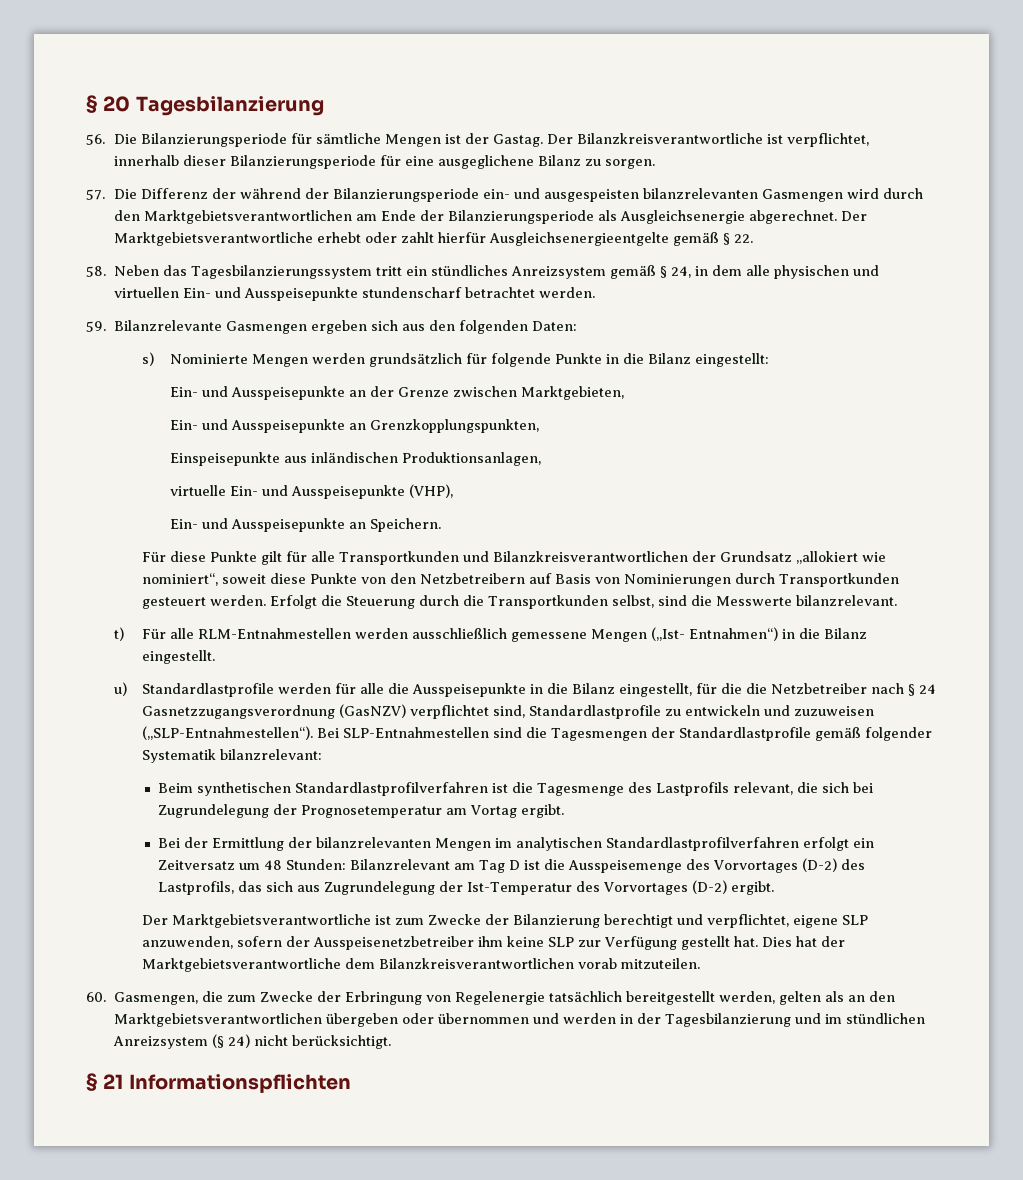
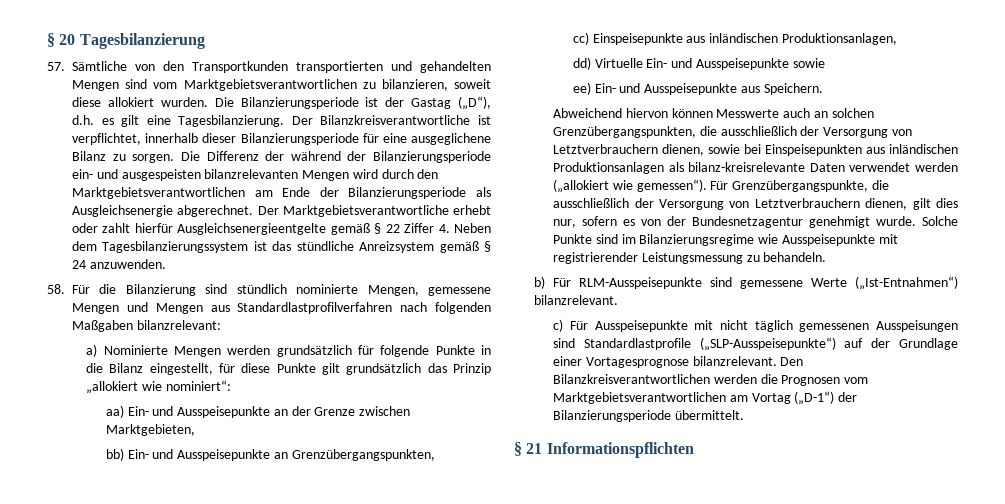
- 56. Die Bilanzierungsperiode für sämtliche Mengen ist der Gastag.
+ 57. Sämtliche von den Transportkunden transportierten und gehandelten Mengen sind vom Marktgebietsverantwortlichen zu bilanzieren, soweit diese allokiert wurden. Die Bilanzierungsperiode ist der Gastag („D“), d.h. es gilt eine Tagesbilanzierung.
- Der Bilanzkreisverantwortliche ist verpflichtet, innerhalb dieser Bilanzierungsperiode für eine ausgeglichene Bilanz zu sorgen.
- 57. Die Differenz der während der Bilanzierungsperiode ein- und ausgespeisten bilanzrelevanten Gasmengen wird durch den Marktgebietsverantwortlichen am Ende der Bilanzierungsperiode als Ausgleichsenergie abgerechnet.
+ Der Bilanzkreisverantwortliche ist verpflichtet, innerhalb dieser Bilanzierungsperiode für eine ausgeglichene Bilanz zu sorgen. Die Differenz der während der Bilanzierungsperiode ein- und ausgespeisten bilanzrelevanten Mengen wird durch den Marktgebietsverantwortlichen am Ende der Bilanzierungsperiode als Ausgleichsenergie abgerechnet.
- Der Marktgebietsverantwortliche erhebt oder zahlt hierfür Ausgleichsenergieentgelte gemäß § 22.
- 58. Neben das Tagesbilanzierungssystem tritt ein stündliches Anreizsystem gemäß § 24, in dem alle physischen und virtuellen Ein- und Ausspeisepunkte stundenscharf betrachtet werden.
- 59. Bilanzrelevante Gasmengen ergeben sich aus den folgenden Daten:
- s) Nominierte Mengen werden grundsätzlich für folgende Punkte in die Bilanz eingestellt:
- Ein- und Ausspeisepunkte an der Grenze zwischen Marktgebieten,
+ Der Marktgebietsverantwortliche erhebt oder zahlt hierfür Ausgleichsenergieentgelte gemäß § 22 Ziffer 4. Neben dem Tagesbilanzierungssystem ist das stündliche Anreizsystem gemäß § 24 anzuwenden.
+ 58. Für die Bilanzierung sind stündlich nominierte Mengen, gemessene Mengen und Mengen aus Standardlastprofilverfahren nach folgenden Maßgaben bilanzrelevant:
+ a) Nominierte Mengen werden grundsätzlich für folgende Punkte in die Bilanz eingestellt, für diese Punkte gilt grundsätzlich das Prinzip „allokiert wie nominiert“:
+ aa) Ein- und Ausspeisepunkte an der Grenze zwischen Marktgebieten,
- Ein- und Ausspeisepunkte an Grenzkopplungspunkten,
- Einspeisepunkte aus inländischen Produktionsanlagen,
+ bb) Ein- und Ausspeisepunkte an Grenzübergangspunkten,
+ cc) Einspeisepunkte aus inländischen Produktionsanlagen,
- virtuelle Ein- und Ausspeisepunkte (VHP),
- Ein- und Ausspeisepunkte an Speichern.
+ dd) Virtuelle Ein- und Ausspeisepunkte sowie
+ ee) Ein- und Ausspeisepunkte aus Speichern.
- Für diese Punkte gilt für alle Transportkunden und Bilanzkreisverantwortlichen der Grundsatz „allokiert wie nominiert“, soweit diese Punkte von den Netzbetreibern auf Basis von Nominierungen durch Transportkunden gesteuert werden. Erfolgt die Steuerung durch die Transportkunden selbst, sind die Messwerte bilanzrelevant.
- t) Für alle RLM-Entnahmestellen werden ausschließlich gemessene Mengen („Ist- Entnahmen“) in die Bilanz eingestellt.
- u) Standardlastprofile werden für alle die Ausspeisepunkte in die Bilanz eingestellt, für die die Netzbetreiber nach § 24 Gasnetzzugangsverordnung (GasNZV) verpflichtet sind, Standardlastprofile zu entwickeln und zuzuweisen („SLP-Entnahmestellen“). Bei SLP-Entnahmestellen sind die Tagesmengen der Standardlastprofile gemäß folgender Systematik bilanzrelevant:
- Beim synthetischen Standardlastprofilverfahren ist die Tagesmenge des Lastprofils relevant, die sich bei Zugrundelegung der Prognosetemperatur am Vortag ergibt.
- Bei der Ermittlung der bilanzrelevanten Mengen im analytischen Standardlastprofilverfahren erfolgt ein Zeitversatz um 48 Stunden: Bilanzrelevant am Tag D ist die Ausspeisemenge des Vorvortages (D-2) des Lastprofils, das sich aus Zugrundelegung der Ist-Temperatur des Vorvortages (D-2) ergibt.
- Der Marktgebietsverantwortliche ist zum Zwecke der Bilanzierung berechtigt und verpflichtet, eigene SLP anzuwenden, sofern der Ausspeisenetzbetreiber ihm keine SLP zur Verfügung gestellt hat. Dies hat der Marktgebietsverantwortliche dem Bilanzkreisverantwortlichen vorab mitzuteilen.
- 60. Gasmengen, die zum Zwecke der Erbringung von Regelenergie tatsächlich bereitgestellt werden, gelten als an den Marktgebietsverantwortlichen übergeben oder übernommen und werden in der Tagesbilanzierung und im stündlichen Anreizsystem (§ 24) nicht berücksichtigt.
+ Abweichend hiervon können Messwerte auch an solchen Grenzübergangspunkten, die ausschließlich der Versorgung von Letztverbrauchern dienen, sowie bei Einspeisepunkten aus inländischen Produktionsanlagen als bilanz-kreisrelevante Daten verwendet werden („allokiert wie gemessen“). Für Grenzübergangspunkte, die ausschließlich der Versorgung von Letztverbrauchern dienen, gilt dies nur, sofern es von der Bundesnetzagentur genehmigt wurde. Solche Punkte sind im Bilanzierungsregime wie Ausspeisepunkte mit registrierender Leistungsmessung zu behandeln.
+ b) Für RLM-Ausspeisepunkte sind gemessene Werte („Ist-Entnahmen“) bilanzrelevant.
+ c) Für Ausspeisepunkte mit nicht täglich gemessenen Ausspeisungen sind Standardlastprofile („SLP-Ausspeisepunkte“) auf der Grundlage einer Vortagesprognose bilanzrelevant. Den Bilanzkreisverantwortlichen werden die Prognosen vom Marktgebietsverantwortlichen am Vortag („D-1“) der Bilanzierungsperiode übermittelt.

